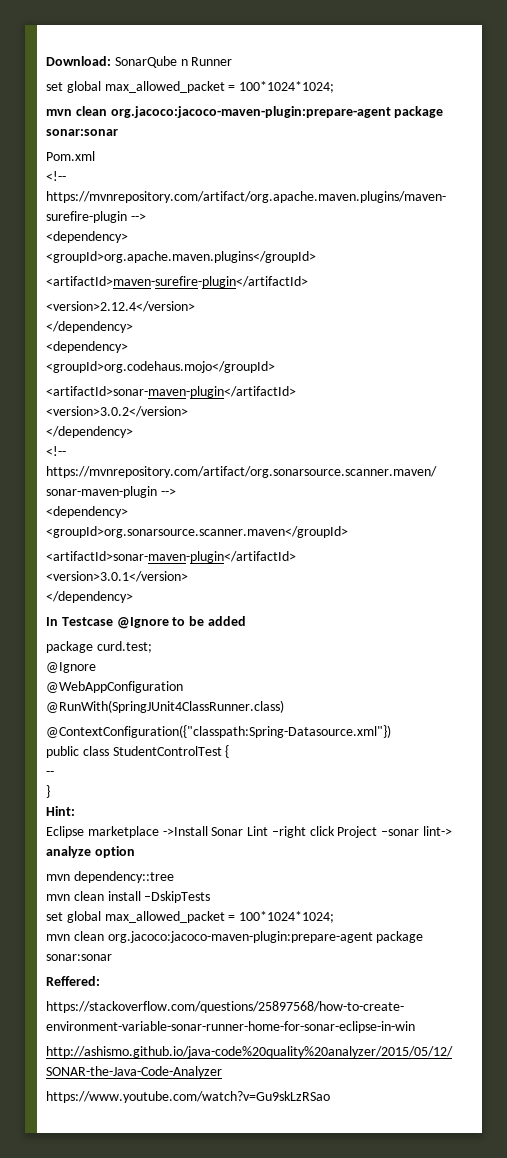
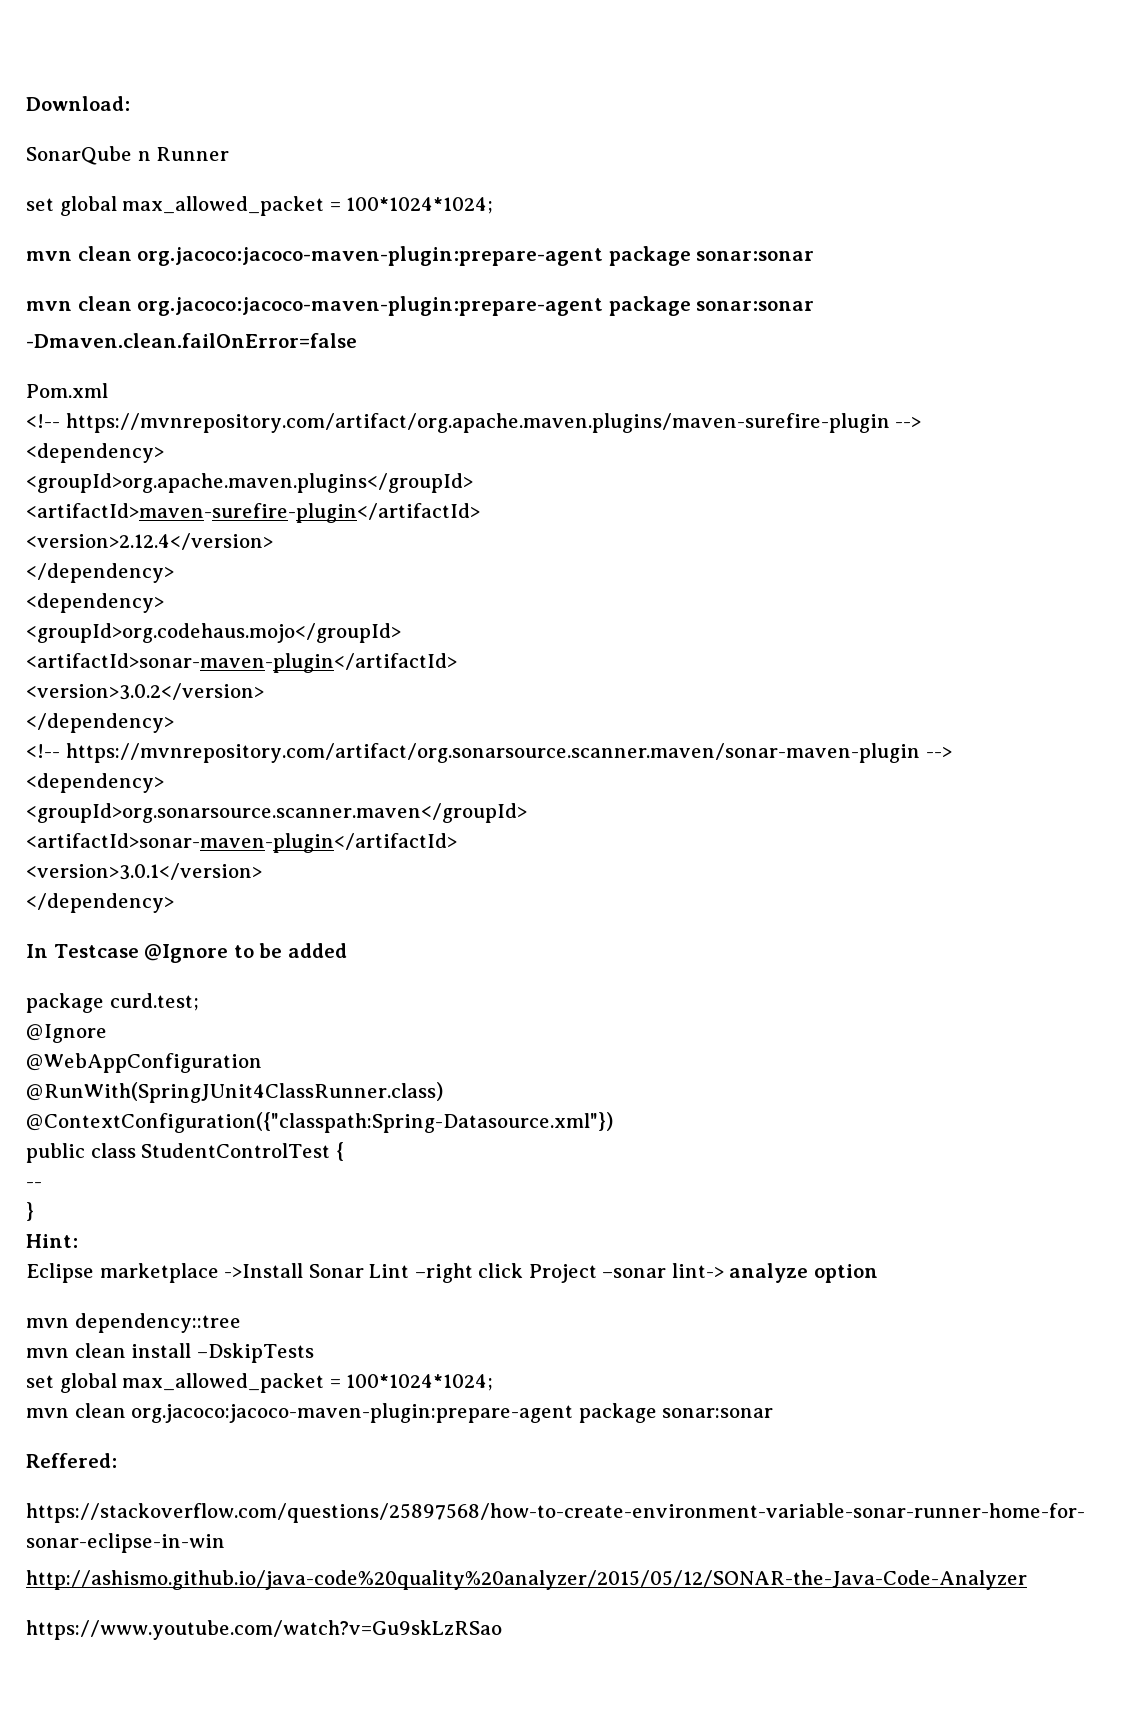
- Download: SonarQube n Runner
+ Download:
+ SonarQube n Runner
  set global max_allowed_packet = 100*1024*1024;
  mvn clean org.jacoco:jacoco-maven-plugin:prepare-agent package sonar:sonar
+ mvn clean org.jacoco:jacoco-maven-plugin:prepare-agent package sonar:sonar
+ -Dmaven.clean.failOnError=false

